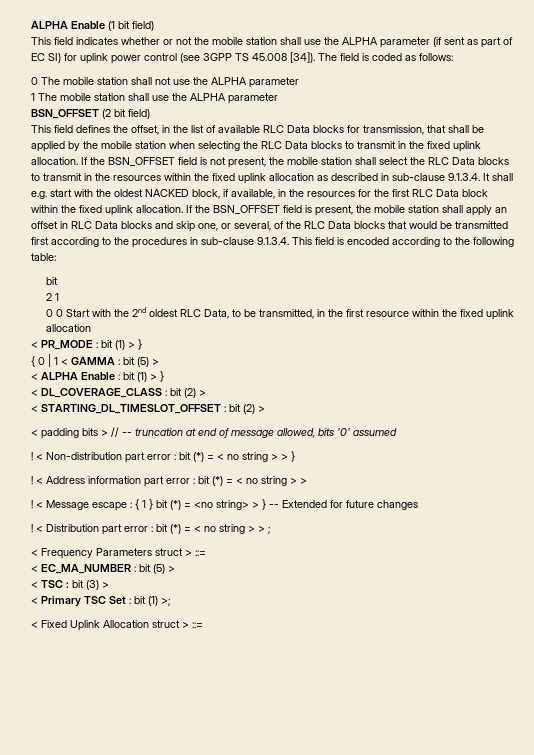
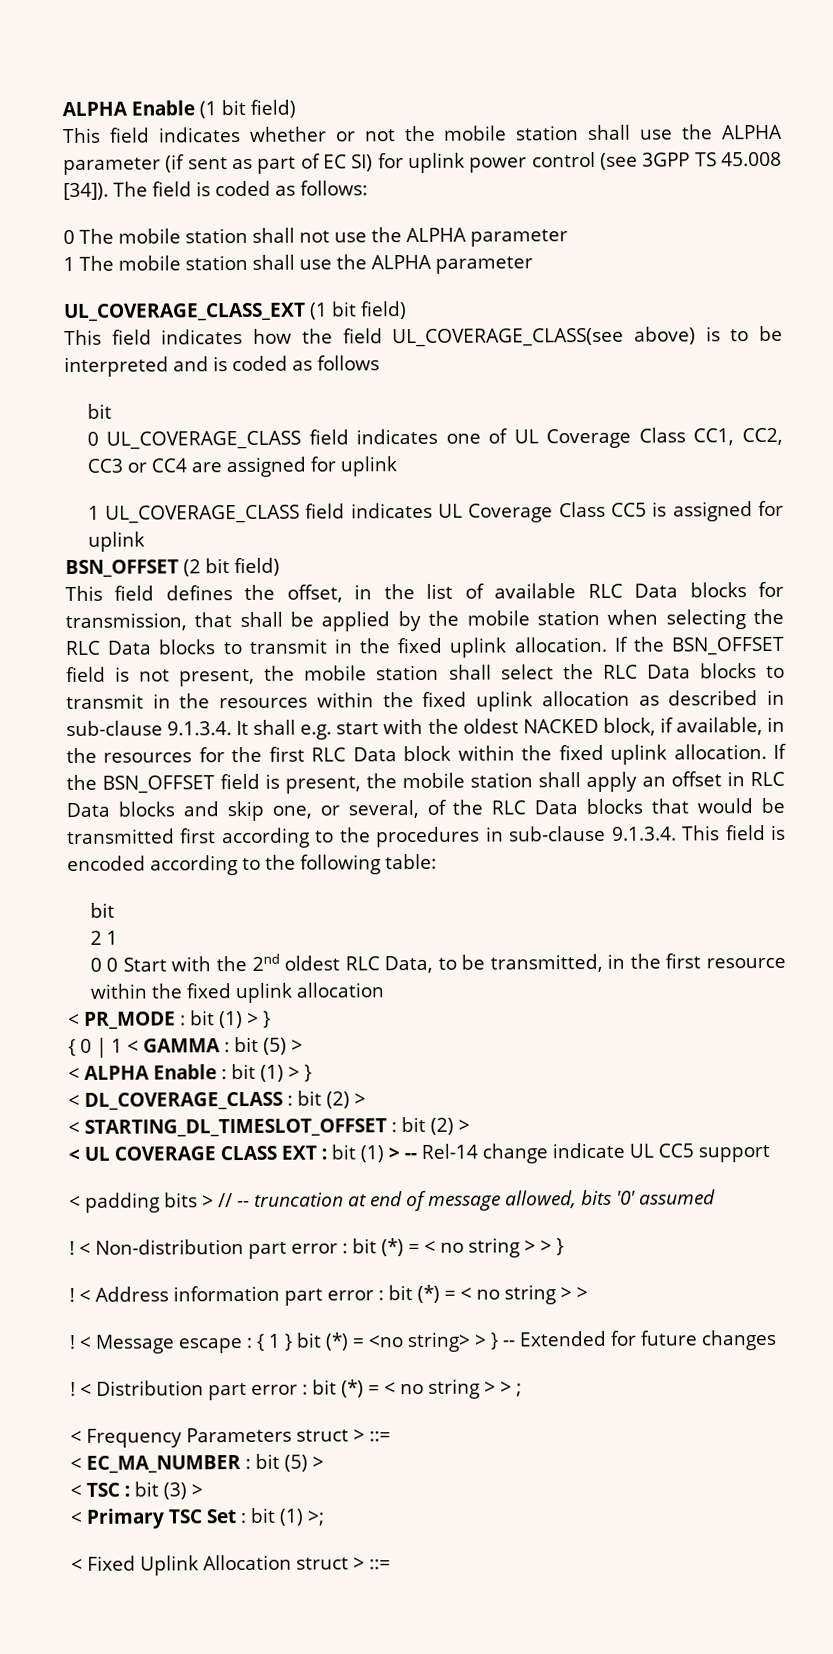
+ UL_COVERAGE_CLASS_EXT (1 bit field)
+ This field indicates how the field UL_COVERAGE_CLASS(see above) is to be interpreted and is coded as follows
+ bit
+ 0 UL_COVERAGE_CLASS field indicates one of UL Coverage Class CC1, CC2, CC3 or CC4 are assigned for uplink
+ 1 UL_COVERAGE_CLASS field indicates UL Coverage Class CC5 is assigned for uplink
+ < UL COVERAGE CLASS EXT : bit (1) > -- Rel-14 change indicate UL CC5 support

